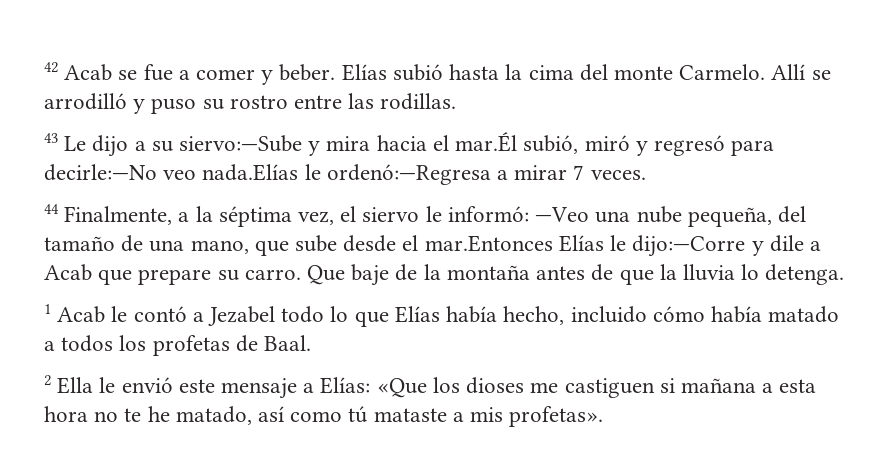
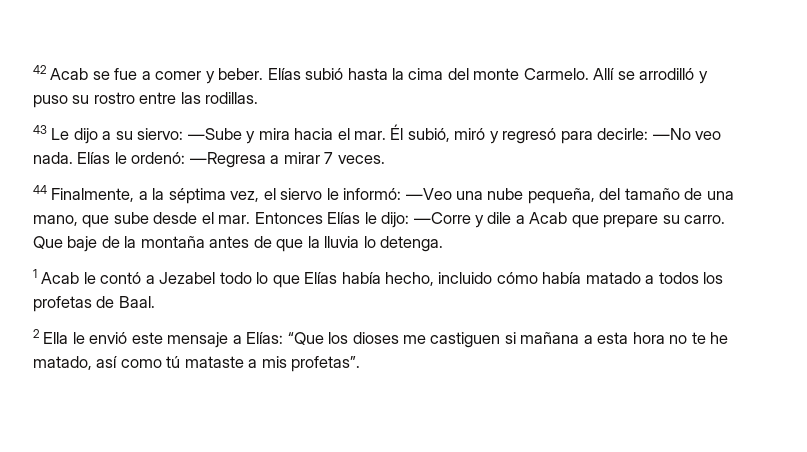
- 43 Le dijo a su siervo:—Sube y mira hacia el mar.Él subió, miró y regresó para decirle:—No veo nada.Elías le ordenó:—Regresa a mirar 7 veces.
+ 43 Le dijo a su siervo: —Sube y mira hacia el mar. Él subió, miró y regresó para decirle: —No veo nada. Elías le ordenó: —Regresa a mirar 7 veces.
- 44 Finalmente, a la séptima vez, el siervo le informó: —Veo una nube pequeña, del tamaño de una mano, que sube desde el mar.Entonces Elías le dijo:—Corre y dile a Acab que prepare su carro.
+ 44 Finalmente, a la séptima vez, el siervo le informó: —Veo una nube pequeña, del tamaño de una mano, que sube desde el mar. Entonces Elías le dijo: —Corre y dile a Acab que prepare su carro.
- 2 Ella le envió este mensaje a Elías: «Que los dioses me castiguen si mañana a esta hora no te he matado, así como tú mataste a mis profetas».
+ 2 Ella le envió este mensaje a Elías: “Que los dioses me castiguen si mañana a esta hora no te he matado, así como tú mataste a mis profetas”.

